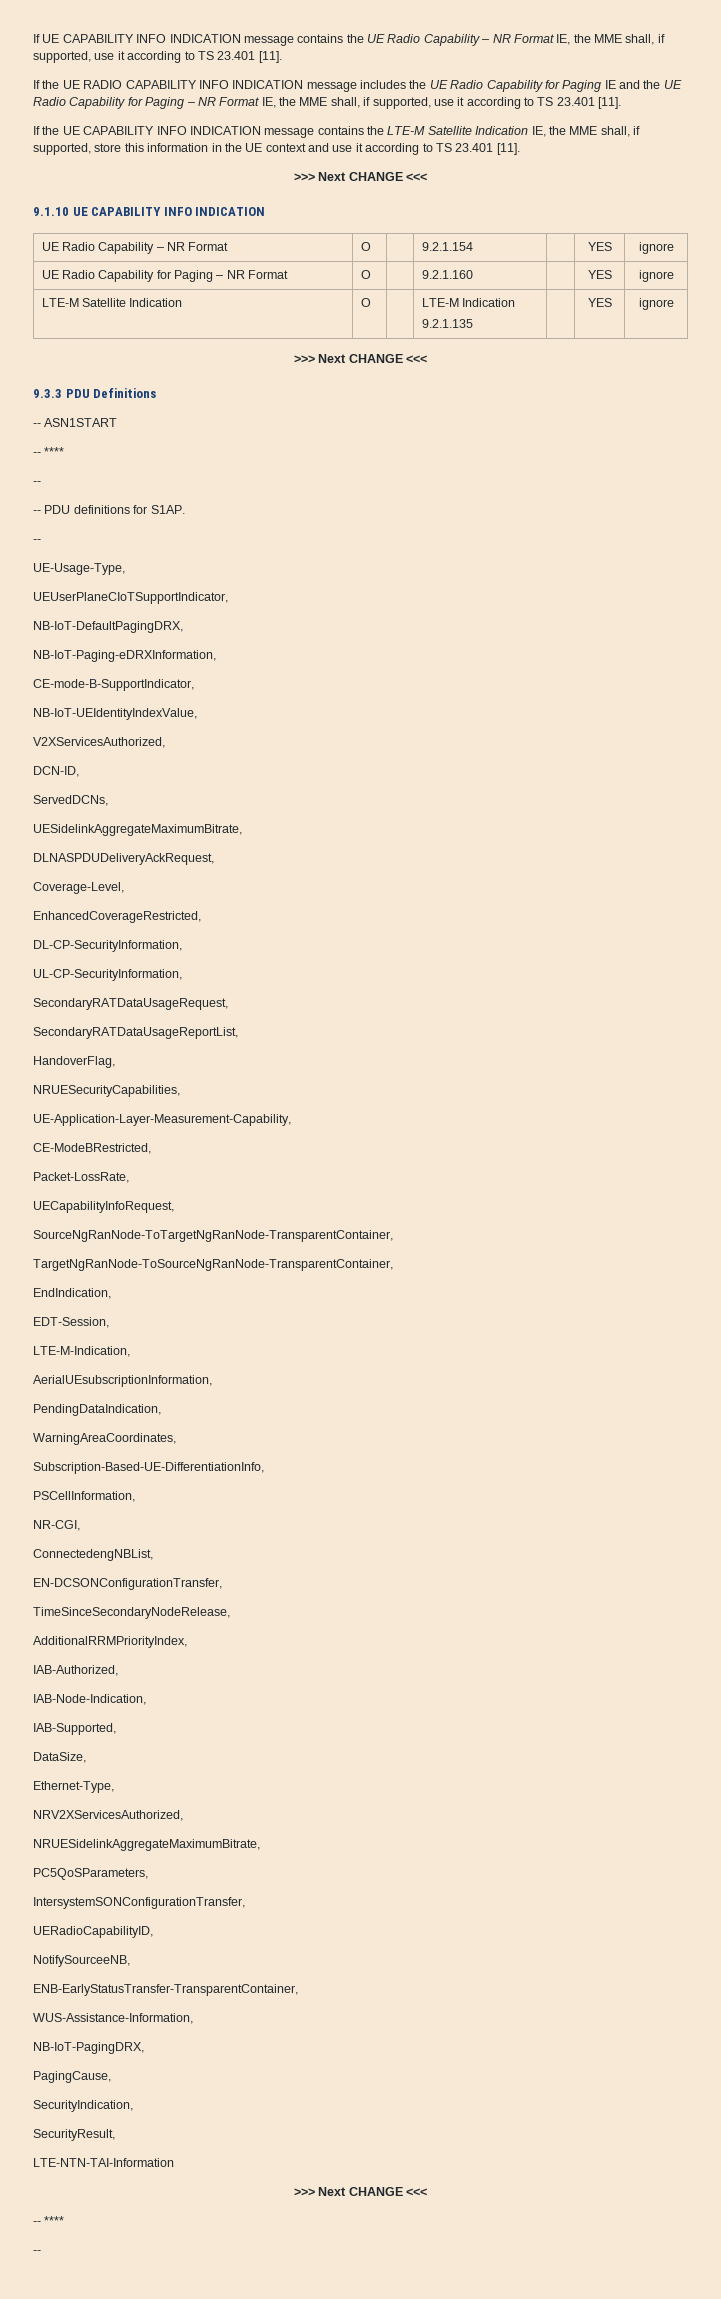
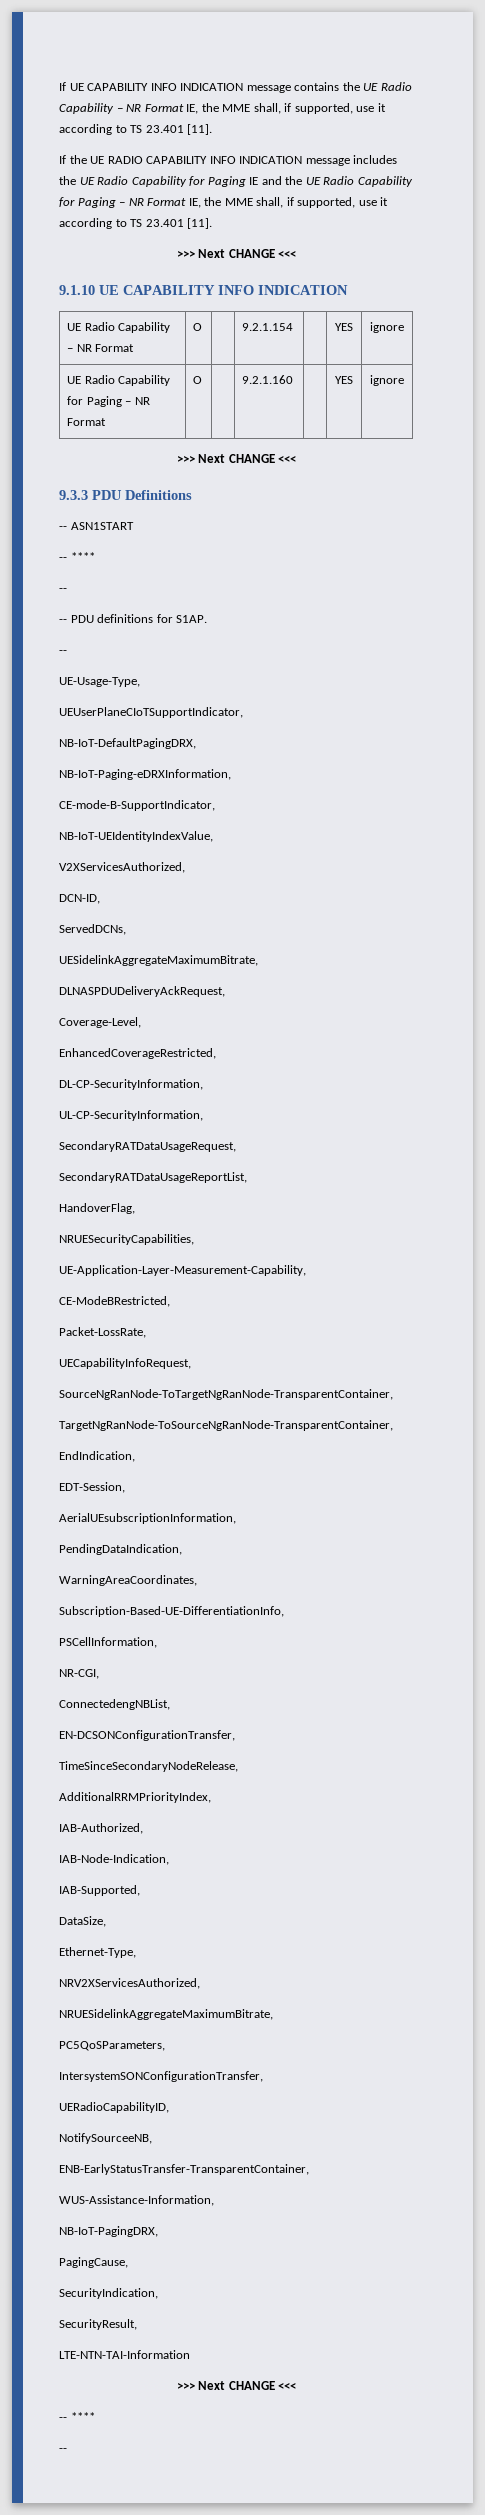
- If the UE CAPABILITY INFO INDICATION message contains the LTE-M Satellite Indication IE, the MME shall, if supported, store this information in the UE context and use it according to TS 23.401 [11].
- LTE-M Satellite Indication | O | | LTE-M Indication
- 9.2.1.135 | | YES | ignore
- LTE-M-Indication,

